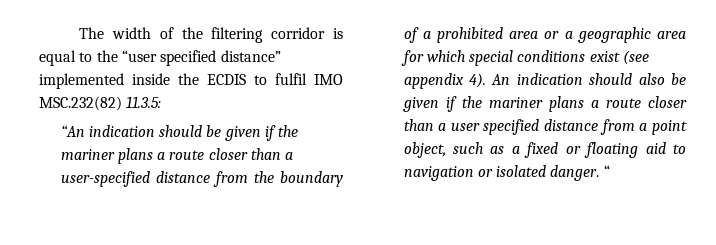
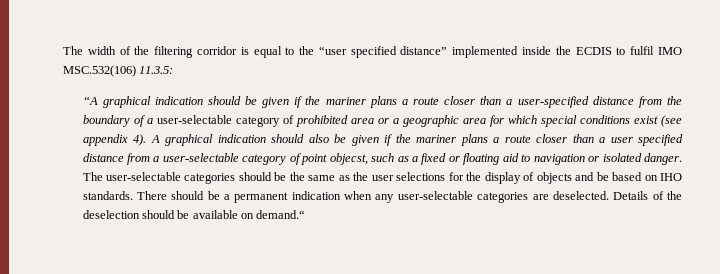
- The width of the filtering corridor is equal to the “user specified distance” implemented inside the ECDIS to fulfil IMO MSC.232(82) 11.3.5:
+ The width of the filtering corridor is equal to the “user specified distance” implemented inside the ECDIS to fulfil IMO MSC.532(106) 11.3.5:
- “An indication should be given if the mariner plans a route closer than a user-specified distance from the boundary of a prohibited area or a geographic area for which special conditions exist (see appendix 4).
+ “A graphical indication should be given if the mariner plans a route closer than a user-specified distance from the boundary of a user-selectable category of prohibited area or a geographic area for which special conditions exist (see appendix 4).
- An indication should also be given if the mariner plans a route closer than a user specified distance from a point object, such as a fixed or floating aid to navigation or isolated danger.
+ A graphical indication should also be given if the mariner plans a route closer than a user specified distance from a user-selectable category of point objecst, such as a fixed or floating aid to navigation or isolated danger.
- “
+ The user-selectable categories should be the same as the user selections for the display of objects and be based on IHO standards. There should be a permanent indication when any user-selectable categories are deselected. Details of the deselection should be available on demand.“

